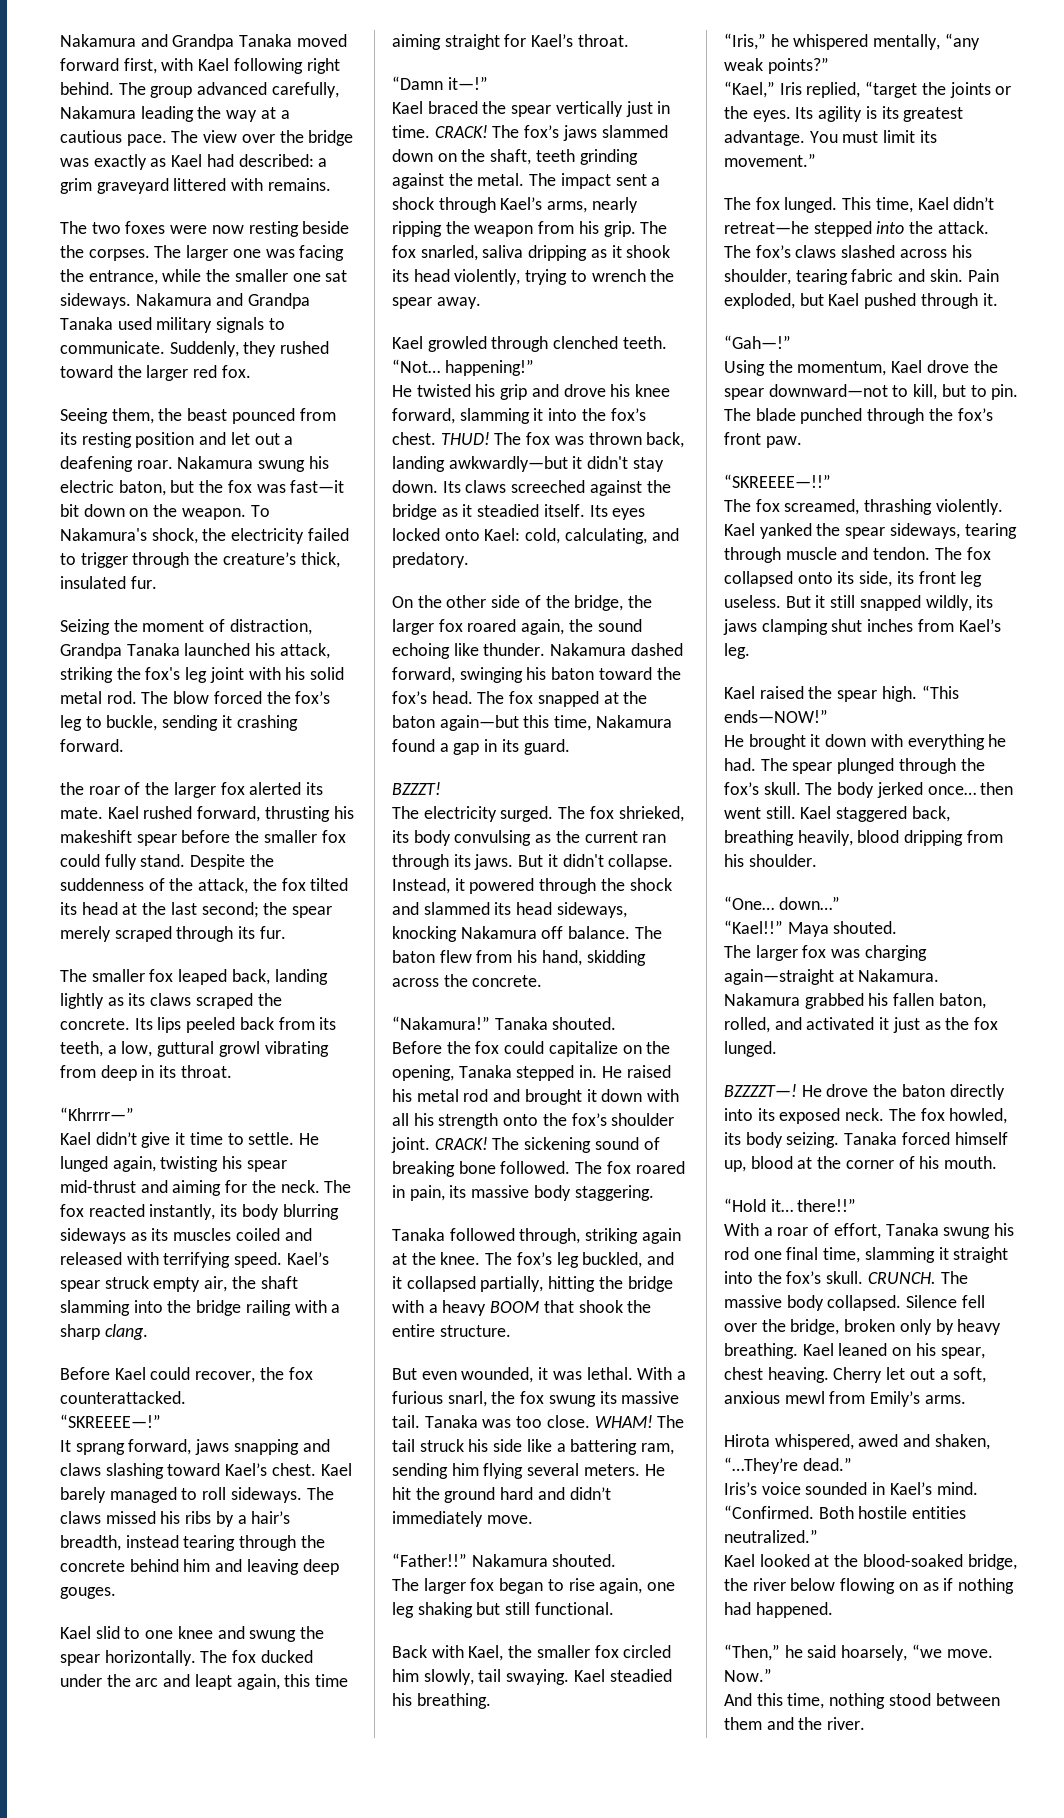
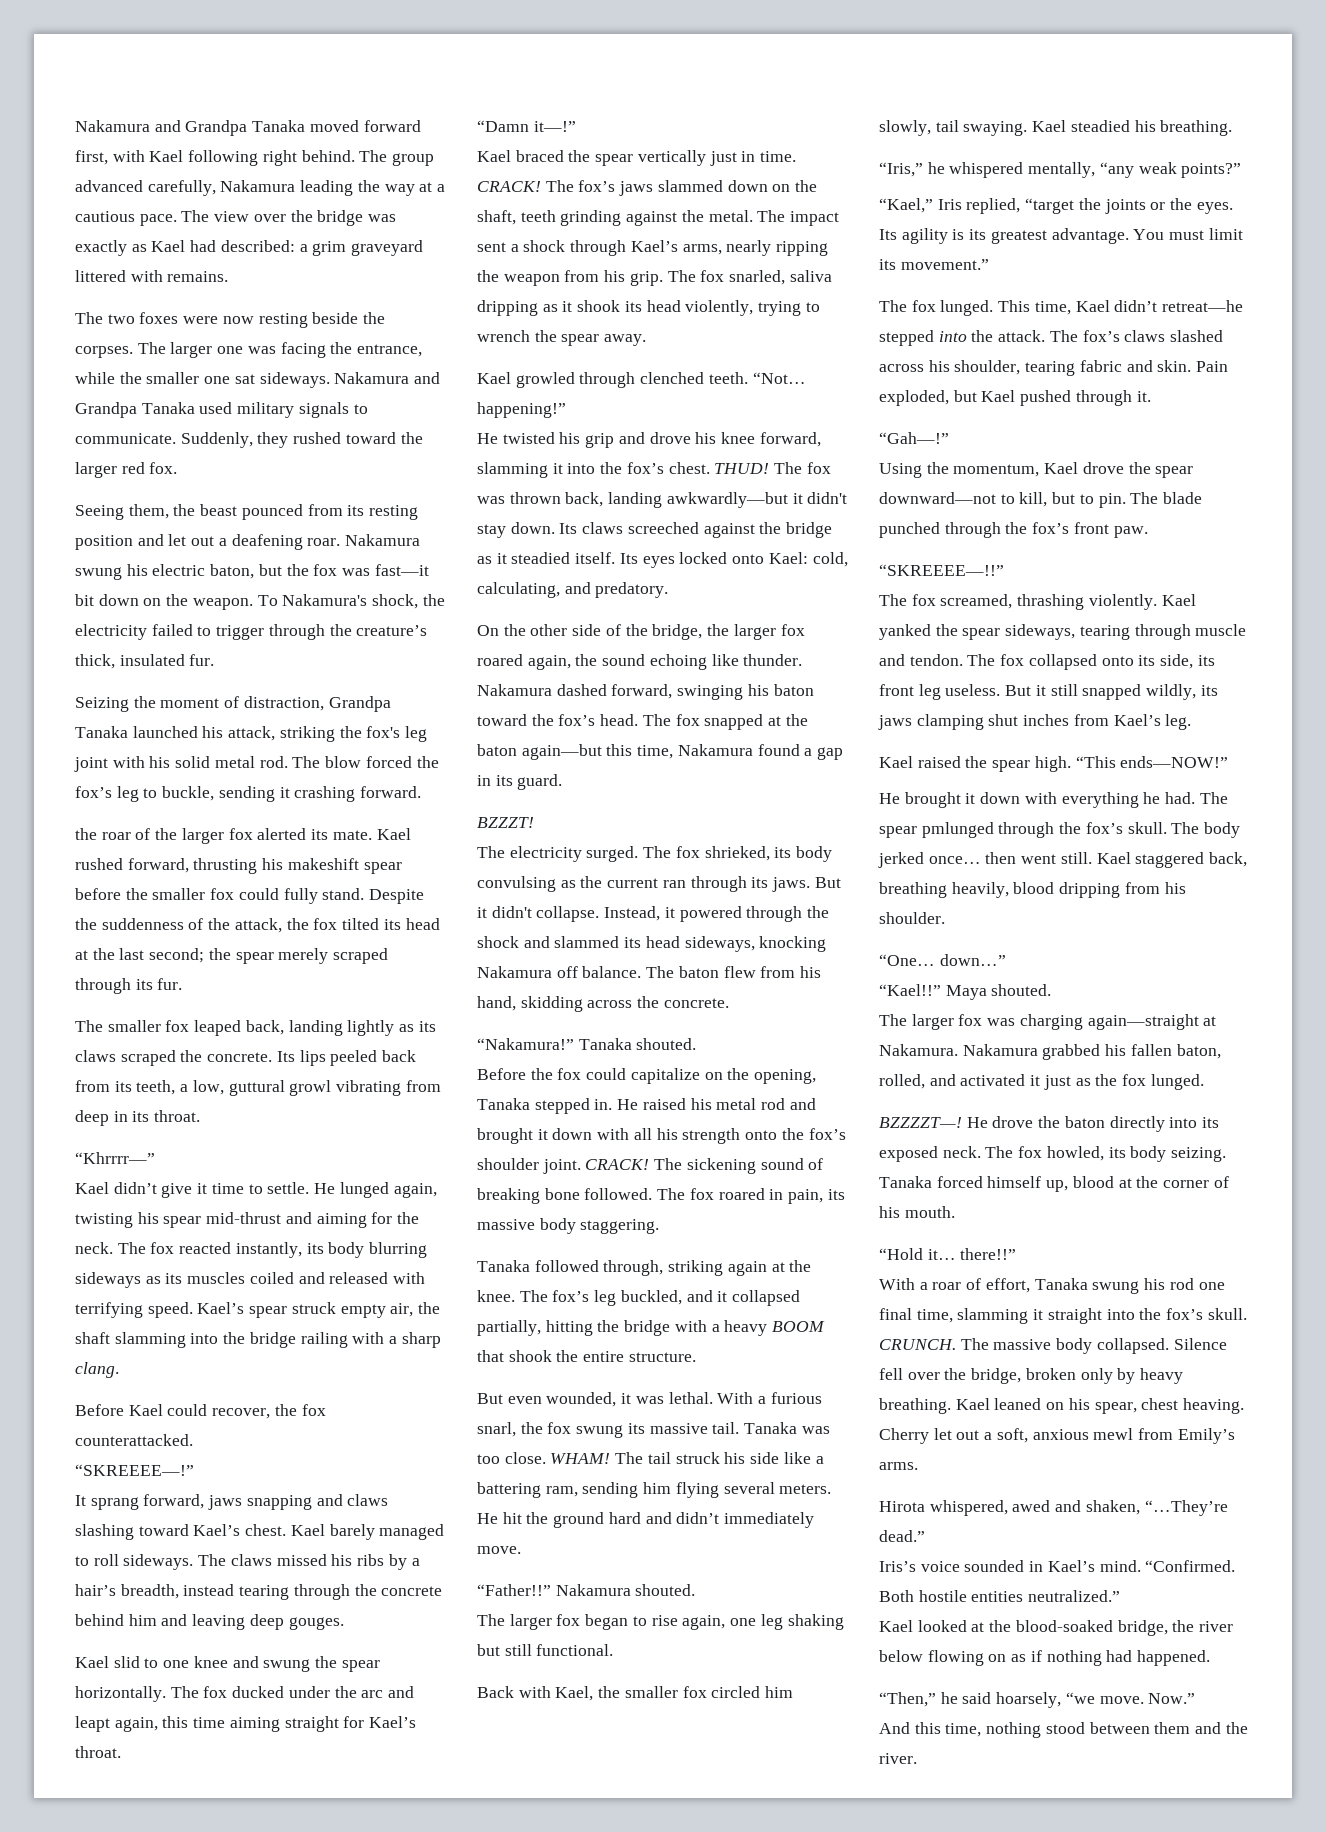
- The spear plunged through the fox’s skull.
+ The spear pmlunged through the fox’s skull.

